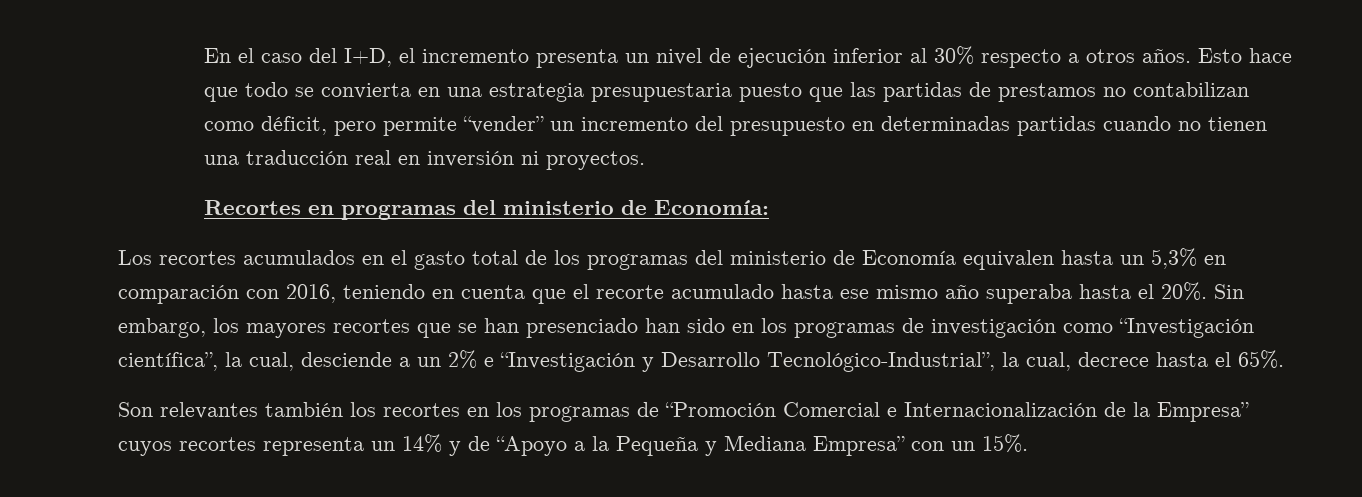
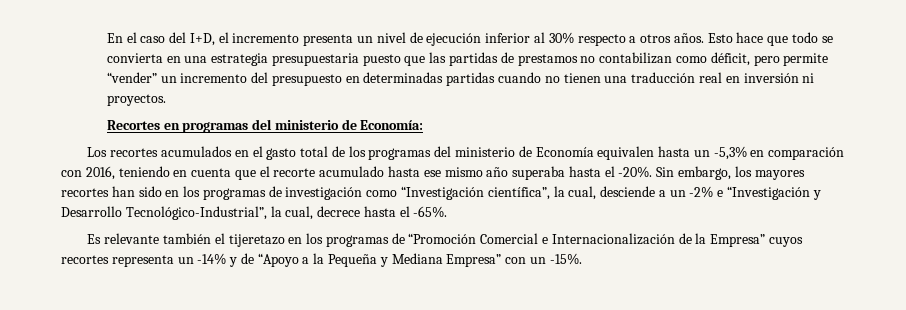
- Los recortes acumulados en el gasto total de los programas del ministerio de Economía equivalen hasta un 5,3% en comparación con 2016, teniendo en cuenta que el recorte acumulado hasta ese mismo año superaba hasta el 20%.
+ Los recortes acumulados en el gasto total de los programas del ministerio de Economía equivalen hasta un -5,3% en comparación con 2016, teniendo en cuenta que el recorte acumulado hasta ese mismo año superaba hasta el -20%.
- Sin embargo, los mayores recortes que se han presenciado han sido en los programas de investigación como “Investigación científica”, la cual, desciende a un 2% e “Investigación y Desarrollo Tecnológico-Industrial”, la cual, decrece hasta el 65%.
- Son relevantes también los recortes en los programas de “Promoción Comercial e Internacionalización de la Empresa” cuyos recortes representa un 14% y de “Apoyo a la Pequeña y Mediana Empresa” con un 15%.
+ Sin embargo, los mayores recortes han sido en los programas de investigación como “Investigación científica”, la cual, desciende a un -2% e “Investigación y Desarrollo Tecnológico-Industrial”, la cual, decrece hasta el -65%.
+ Es relevante también el tijeretazo en los programas de “Promoción Comercial e Internacionalización de la Empresa” cuyos recortes representa un -14% y de “Apoyo a la Pequeña y Mediana Empresa” con un -15%.

